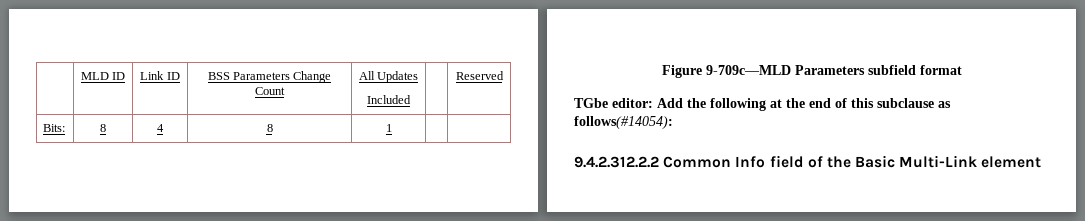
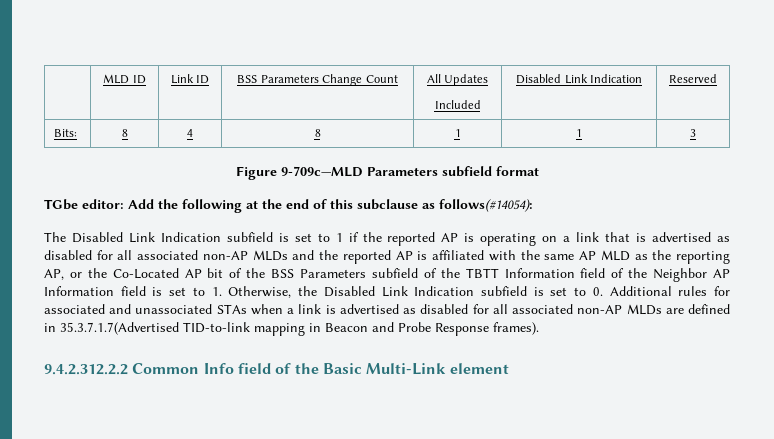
  | MLD ID | Link ID | BSS Parameters Change Count | All Updates
- Included | | Reserved
+ Included | Disabled Link Indication | Reserved
- Bits: | 8 | 4 | 8 | 1 | |
+ Bits: | 8 | 4 | 8 | 1 | 1 | 3
+ The Disabled Link Indication subfield is set to 1 if the reported AP is operating on a link that is advertised as disabled for all associated non-AP MLDs and the reported AP is affiliated with the same AP MLD as the reporting AP, or the Co-Located AP bit of the BSS Parameters subfield of the TBTT Information field of the Neighbor AP Information field is set to 1. Otherwise, the Disabled Link Indication subfield is set to 0. Additional rules for associated and unassociated STAs when a link is advertised as disabled for all associated non-AP MLDs are defined in 35.3.7.1.7(Advertised TID-to-link mapping in Beacon and Probe Response frames).

